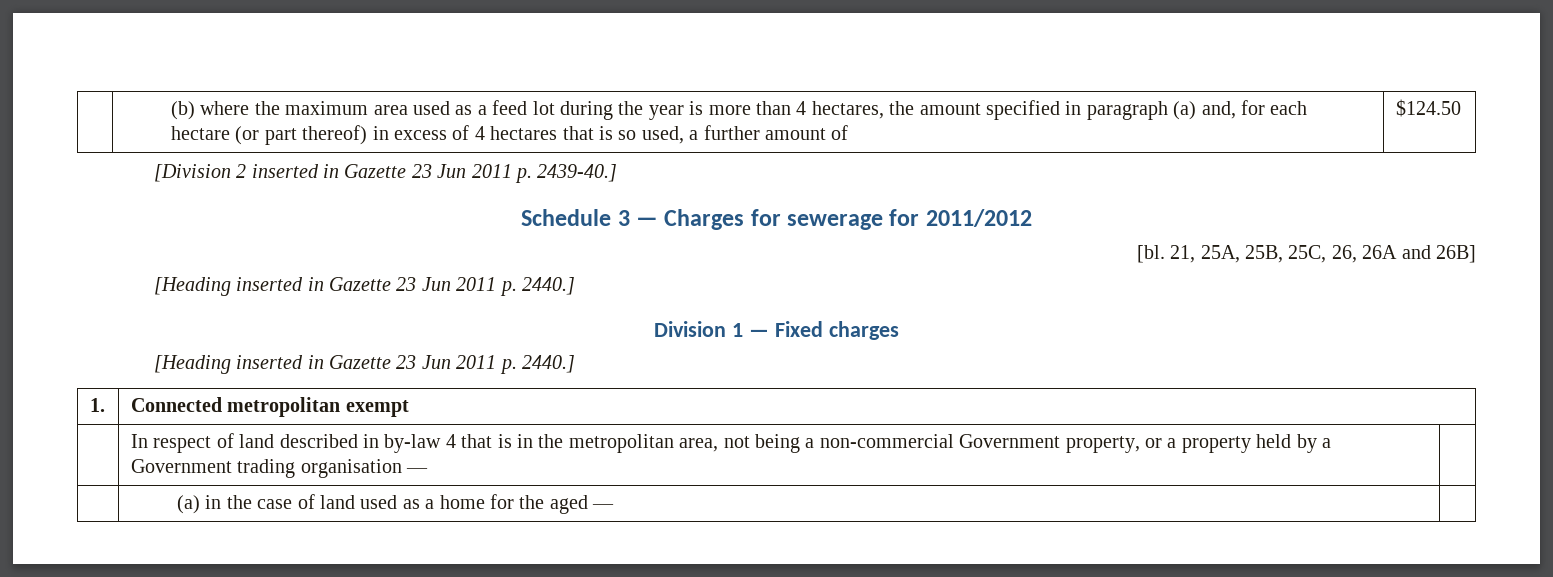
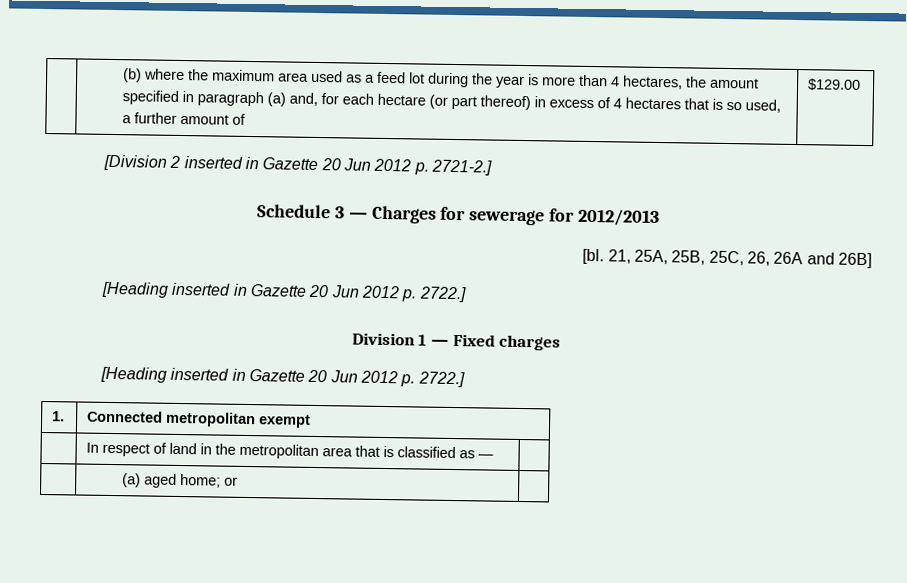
- $124.50
+ $129.00
- [Division 2 inserted in Gazette 23 Jun 2011 p. 2439-40.]
+ [Division 2 inserted in Gazette 20 Jun 2012 p. 2721-2.]
- Schedule 3 — Charges for sewerage for 2011/2012
+ Schedule 3 — Charges for sewerage for 2012/2013
  21, 25A, 25B, 25C, 26, 26A and 26B]
- [Heading inserted in Gazette 23 Jun 2011 p. 2440.]
+ [Heading inserted in Gazette 20 Jun 2012 p. 2722.]
  Division 1 — Fixed charges
- [Heading inserted in Gazette 23 Jun 2011 p. 2440.]
+ [Heading inserted in Gazette 20 Jun 2012 p. 2722.]
- | In respect of land described in by-law 4 that is in the metropolitan area, not being a non-commercial Government property, or a property held by a Government trading organisation — |
- | (a) in the case of land used as a home for the aged — |
+ | In respect of land in the metropolitan area that is classified as — |
+ | (a) aged home; or |

